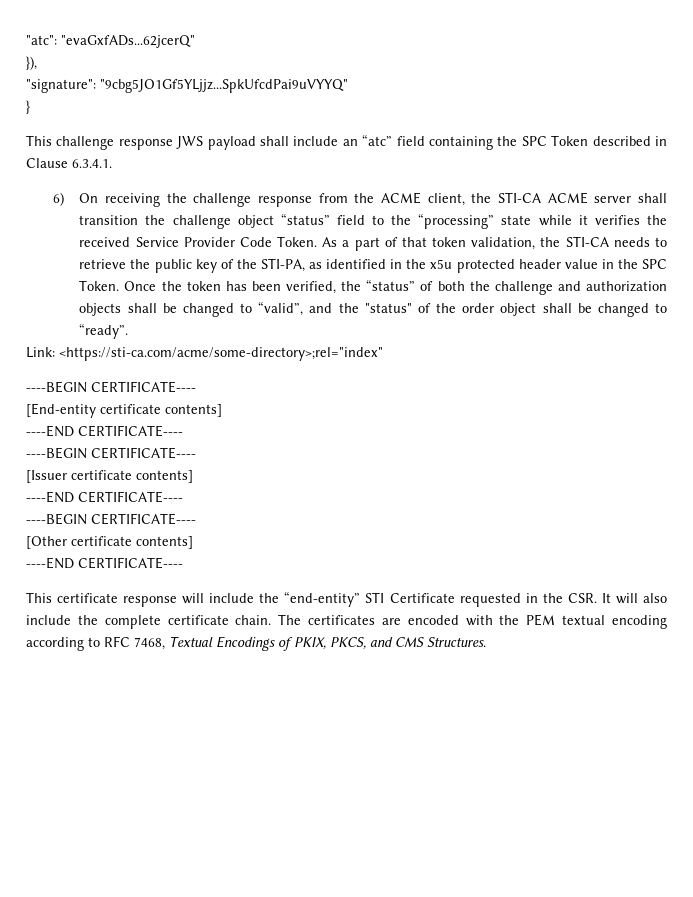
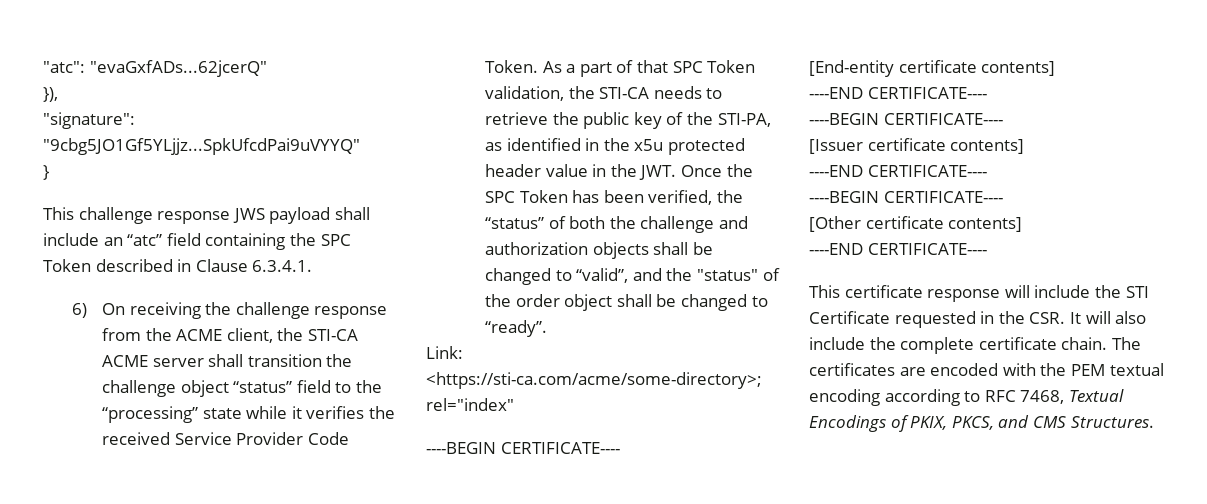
- As a part of that token validation, the STI-CA needs to retrieve the public key of the STI-PA, as identified in the x5u protected header value in the SPC Token. Once the token has been verified, the “status” of both the challenge and authorization objects shall be changed to “valid”, and the "status" of the order object shall be changed to “ready”.
+ As a part of that SPC Token validation, the STI-CA needs to retrieve the public key of the STI-PA, as identified in the x5u protected header value in the JWT. Once the SPC Token has been verified, the “status” of both the challenge and authorization objects shall be changed to “valid”, and the "status" of the order object shall be changed to “ready”.
- This certificate response will include the “end-entity” STI Certificate requested in the CSR. It will also include the complete certificate chain.
+ This certificate response will include the STI Certificate requested in the CSR. It will also include the complete certificate chain.

